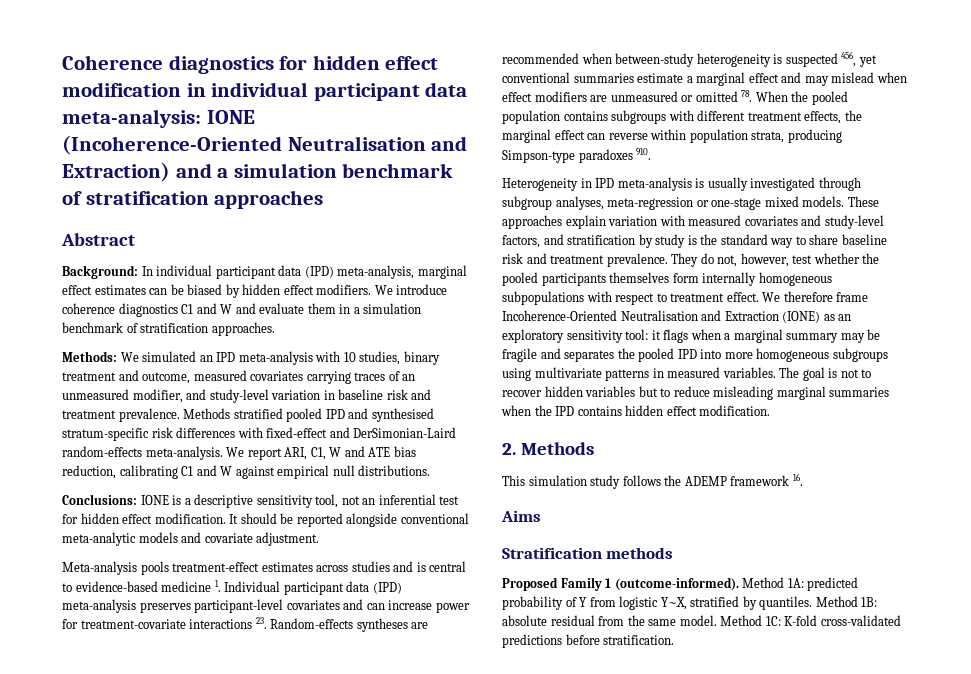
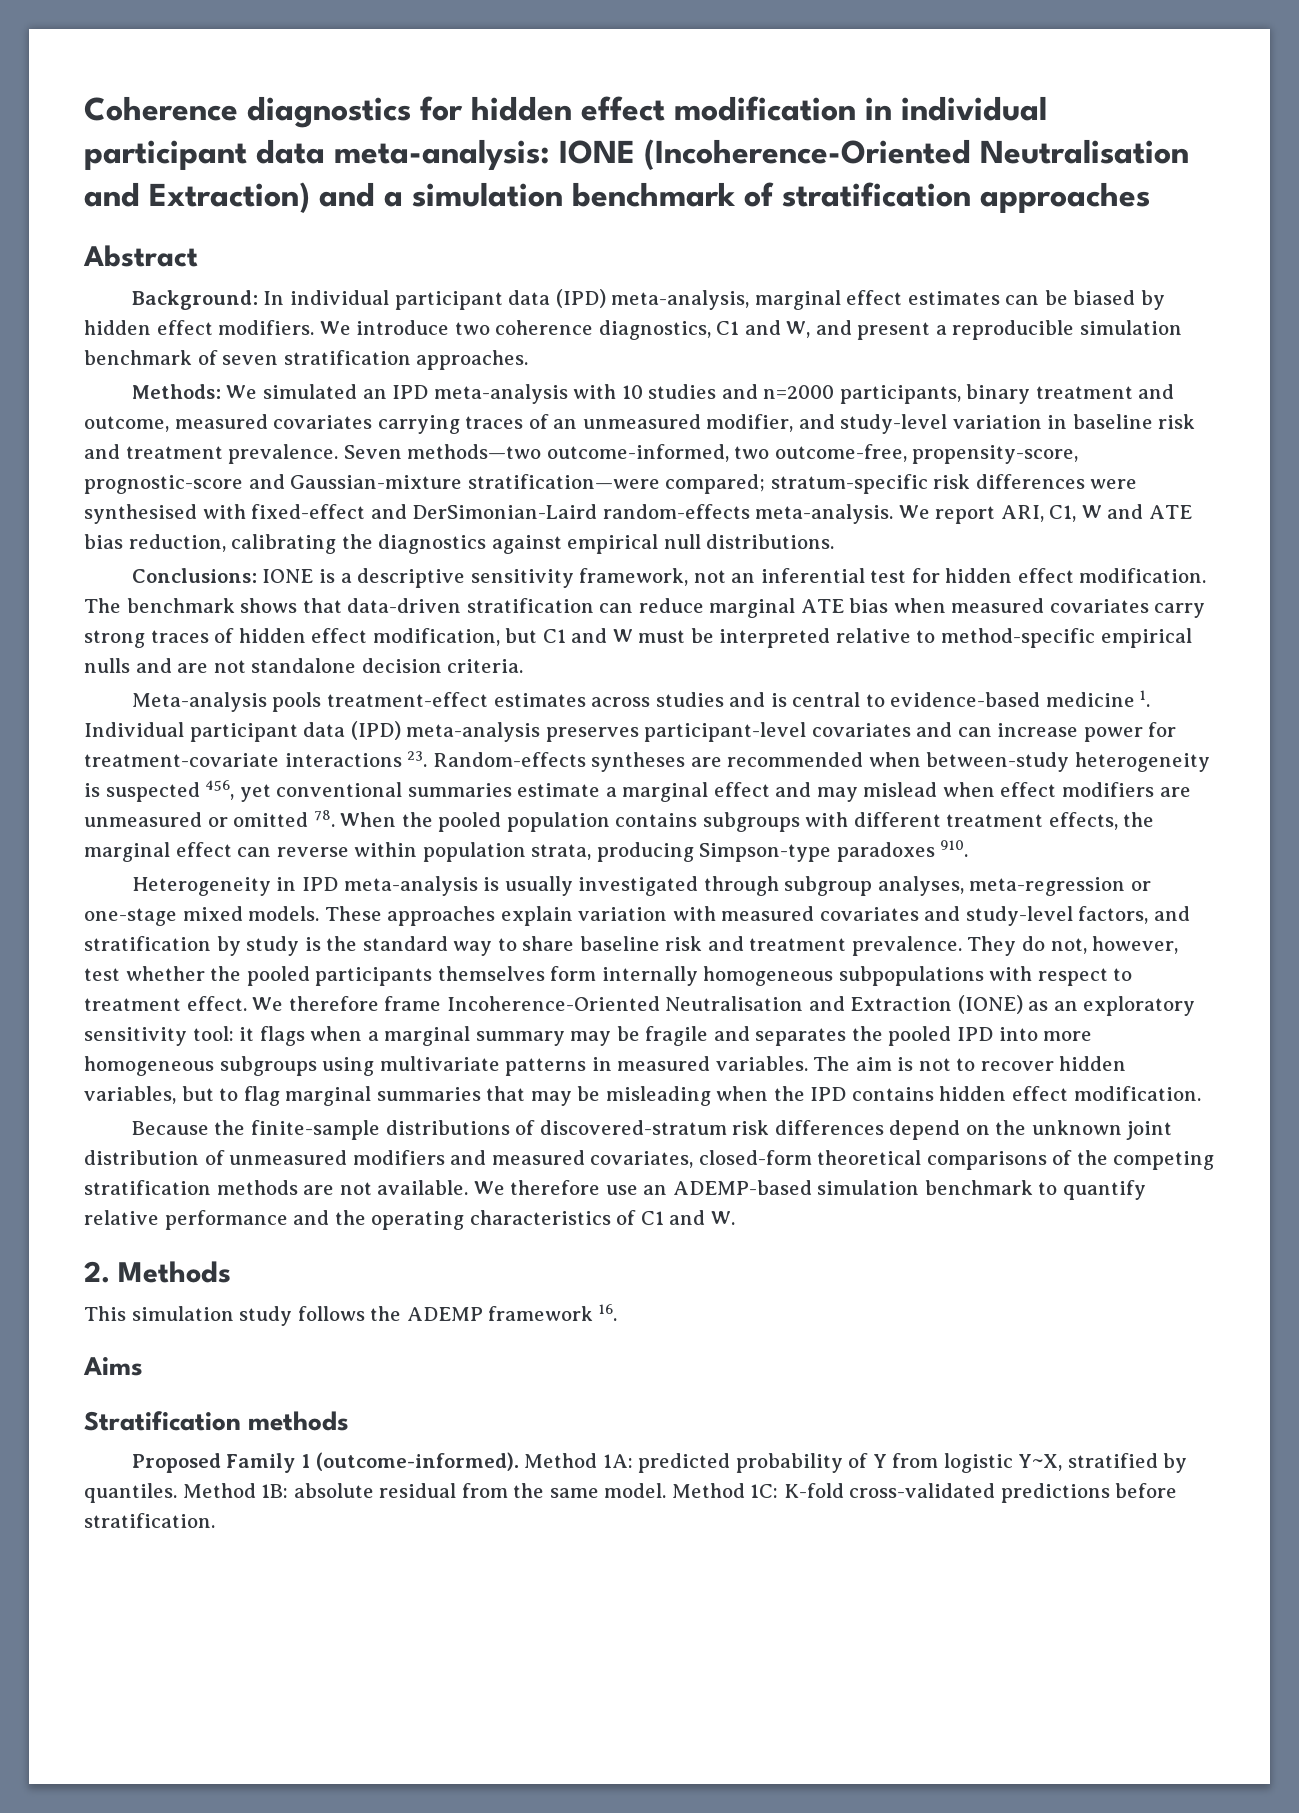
- We introduce coherence diagnostics C1 and W and evaluate them in a simulation benchmark of stratification approaches.
+ We introduce two coherence diagnostics, C1 and W, and present a reproducible simulation benchmark of seven stratification approaches.
- Methods: We simulated an IPD meta-analysis with 10 studies, binary treatment and outcome, measured covariates carrying traces of an unmeasured modifier, and study-level variation in baseline risk and treatment prevalence.
+ Methods: We simulated an IPD meta-analysis with 10 studies and n=2000 participants, binary treatment and outcome, measured covariates carrying traces of an unmeasured modifier, and study-level variation in baseline risk and treatment prevalence.
- Methods stratified pooled IPD and synthesised stratum-specific risk differences with fixed-effect and DerSimonian-Laird random-effects meta-analysis.
+ Seven methods—two outcome-informed, two outcome-free, propensity-score, prognostic-score and Gaussian-mixture stratification—were compared; stratum-specific risk differences were synthesised with fixed-effect and DerSimonian-Laird random-effects meta-analysis.
- We report ARI, C1, W and ATE bias reduction, calibrating C1 and W against empirical null distributions.
+ We report ARI, C1, W and ATE bias reduction, calibrating the diagnostics against empirical null distributions.
- Conclusions: IONE is a descriptive sensitivity tool, not an inferential test for hidden effect modification.
+ Conclusions: IONE is a descriptive sensitivity framework, not an inferential test for hidden effect modification.
- It should be reported alongside conventional meta-analytic models and covariate adjustment.
+ The benchmark shows that data-driven stratification can reduce marginal ATE bias when measured covariates carry strong traces of hidden effect modification, but C1 and W must be interpreted relative to method-specific empirical nulls and are not standalone decision criteria.
- The goal is not to recover hidden variables but to reduce misleading marginal summaries when the IPD contains hidden effect modification.
+ The aim is not to recover hidden variables, but to flag marginal summaries that may be misleading when the IPD contains hidden effect modification.
+ Because the finite-sample distributions of discovered-stratum risk differences depend on the unknown joint distribution of unmeasured modifiers and measured covariates, closed-form theoretical comparisons of the competing stratification methods are not available. We therefore use an ADEMP-based simulation benchmark to quantify relative performance and the operating characteristics of C1 and W.

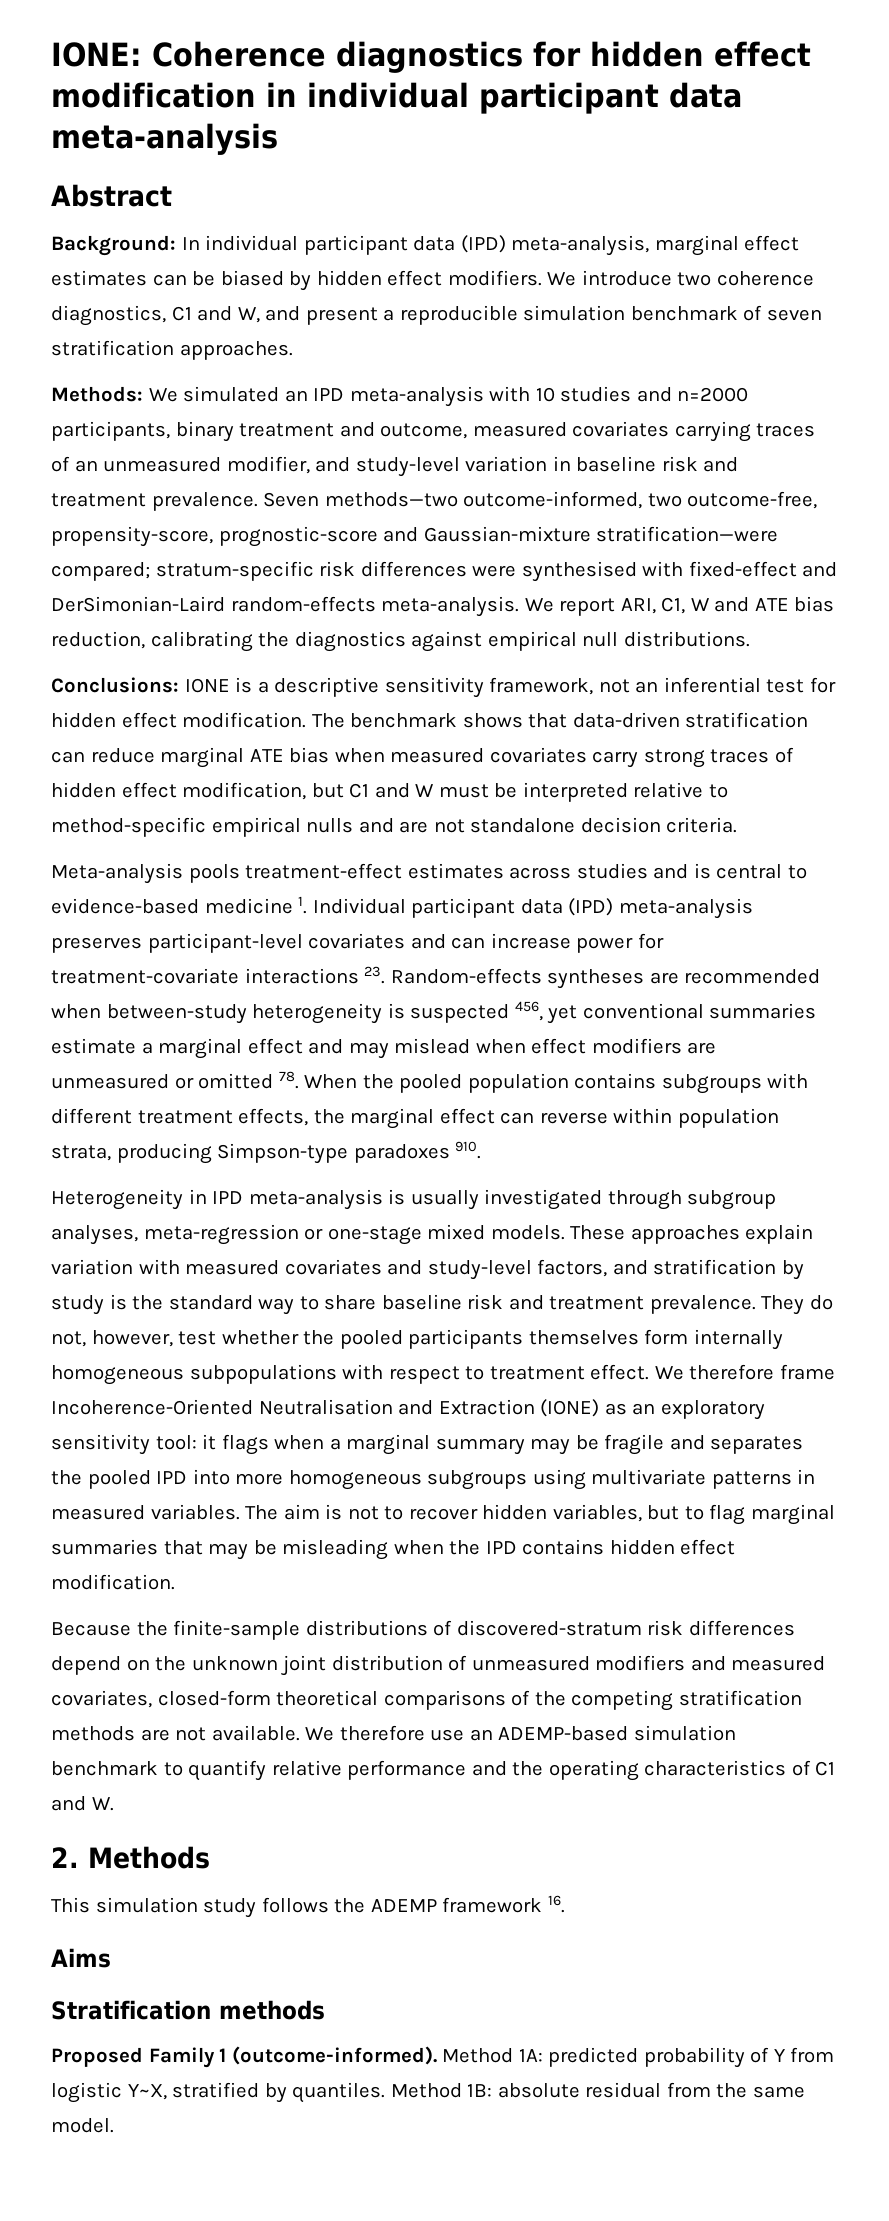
- Coherence diagnostics for hidden effect modification in individual participant data meta-analysis: IONE (Incoherence-Oriented Neutralisation and Extraction) and a simulation benchmark of stratification approaches
+ IONE: Coherence diagnostics for hidden effect modification in individual participant data meta-analysis
- Method 1C: K-fold cross-validated predictions before stratification.

